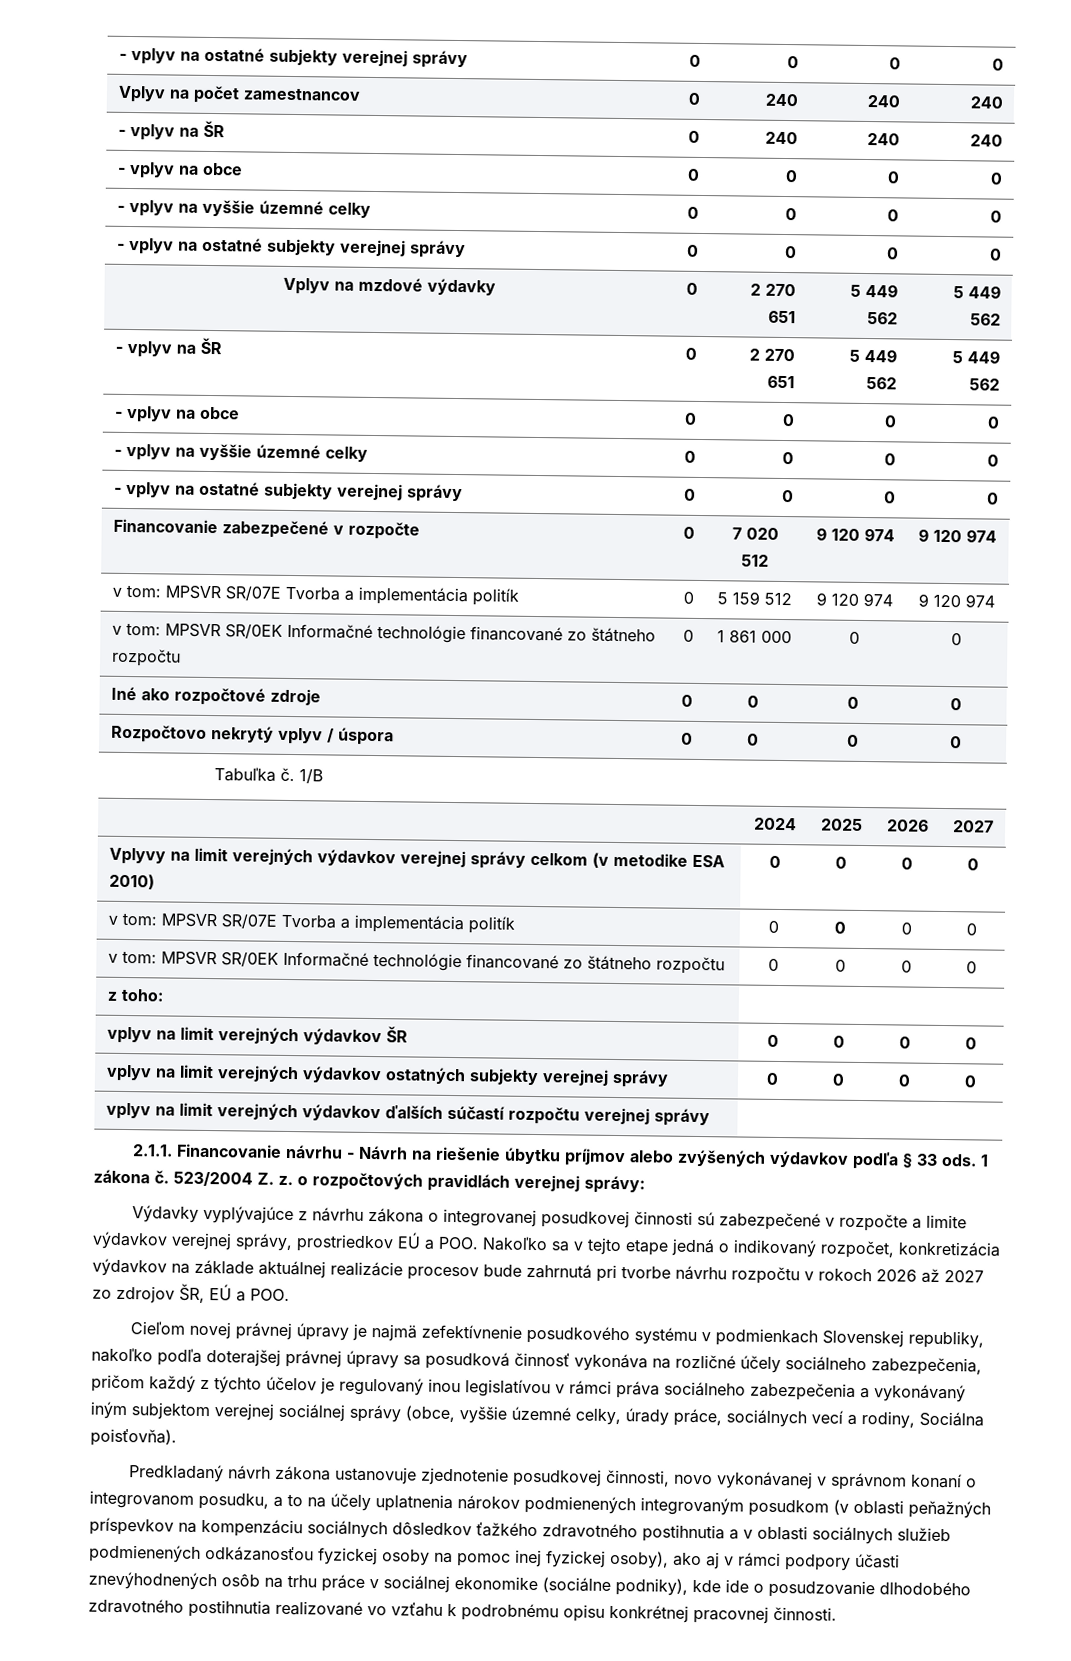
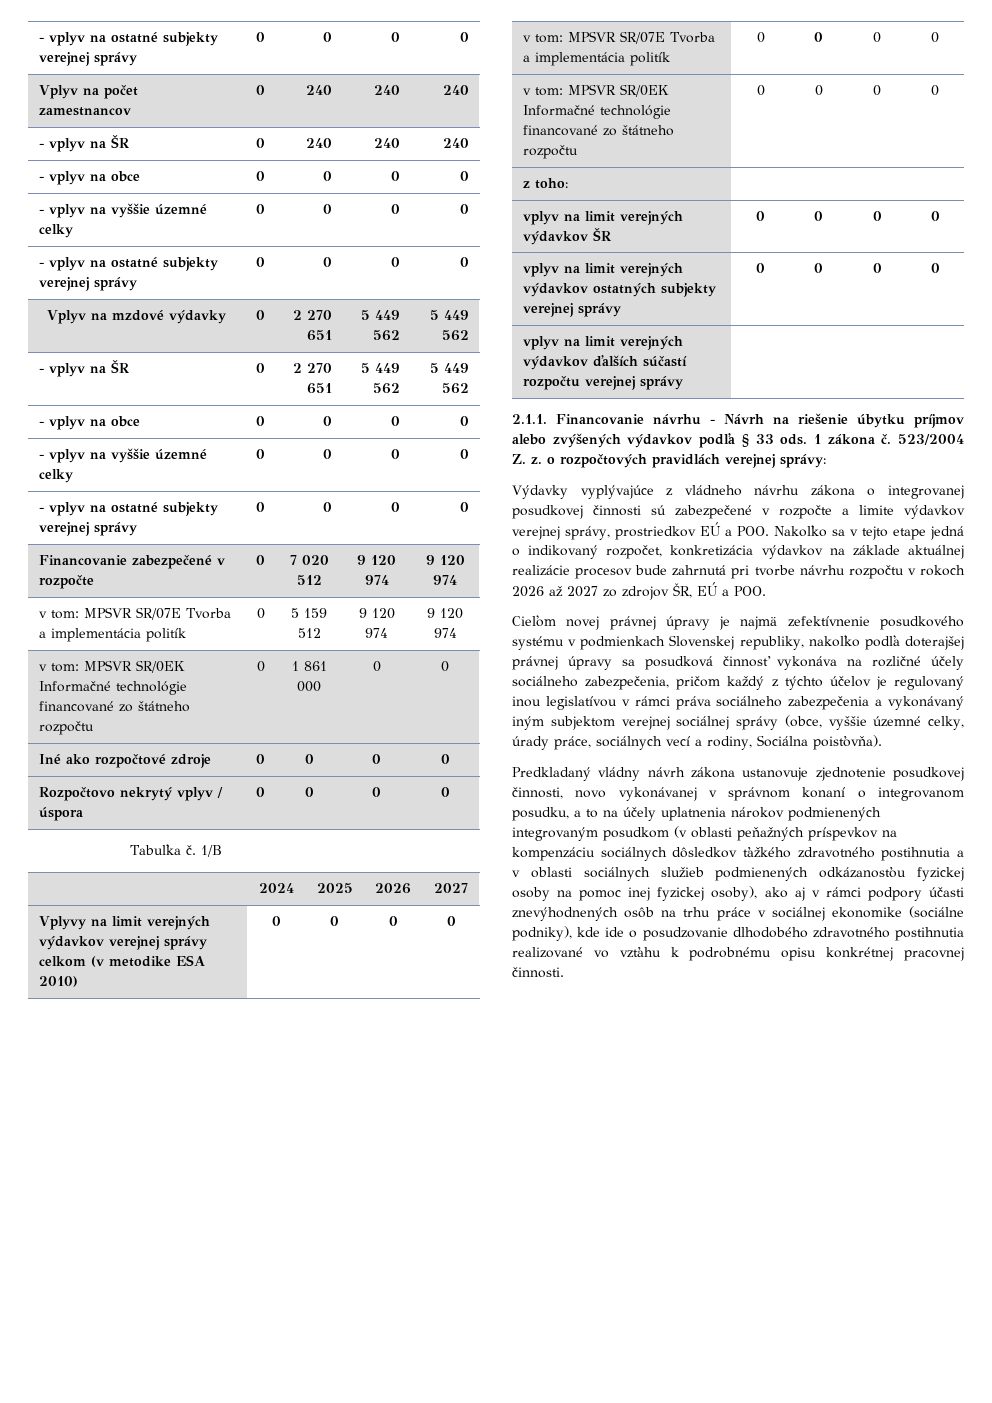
- Výdavky vyplývajúce z návrhu zákona o integrovanej posudkovej činnosti sú zabezpečené v rozpočte a limite výdavkov verejnej správy, prostriedkov EÚ a POO. Nakoľko sa v tejto etape jedná o indikovaný rozpočet, konkretizácia výdavkov na základe aktuálnej realizácie procesov bude zahrnutá pri tvorbe návrhu rozpočtu v rokoch 2026 až 2027 zo zdrojov ŠR, EÚ a POO.
+ Výdavky vyplývajúce z vládneho návrhu zákona o integrovanej posudkovej činnosti sú zabezpečené v rozpočte a limite výdavkov verejnej správy, prostriedkov EÚ a POO. Nakoľko sa v tejto etape jedná o indikovaný rozpočet, konkretizácia výdavkov na základe aktuálnej realizácie procesov bude zahrnutá pri tvorbe návrhu rozpočtu v rokoch 2026 až 2027 zo zdrojov ŠR, EÚ a POO.
- Predkladaný návrh zákona ustanovuje zjednotenie posudkovej činnosti, novo vykonávanej v správnom konaní o integrovanom posudku, a to na účely uplatnenia nárokov podmienených integrovaným posudkom (v oblasti peňažných príspevkov na kompenzáciu sociálnych dôsledkov ťažkého zdravotného postihnutia a v oblasti sociálnych služieb podmienených odkázanosťou fyzickej osoby na pomoc inej fyzickej osoby), ako aj v rámci podpory účasti znevýhodnených osôb na trhu práce v sociálnej ekonomike (sociálne podniky), kde ide o posudzovanie dlhodobého zdravotného postihnutia realizované vo vzťahu k podrobnému opisu konkrétnej pracovnej činnosti.
+ Predkladaný vládny návrh zákona ustanovuje zjednotenie posudkovej činnosti, novo vykonávanej v správnom konaní o integrovanom posudku, a to na účely uplatnenia nárokov podmienených integrovaným posudkom (v oblasti peňažných príspevkov na kompenzáciu sociálnych dôsledkov ťažkého zdravotného postihnutia a v oblasti sociálnych služieb podmienených odkázanosťou fyzickej osoby na pomoc inej fyzickej osoby), ako aj v rámci podpory účasti znevýhodnených osôb na trhu práce v sociálnej ekonomike (sociálne podniky), kde ide o posudzovanie dlhodobého zdravotného postihnutia realizované vo vzťahu k podrobnému opisu konkrétnej pracovnej činnosti.

